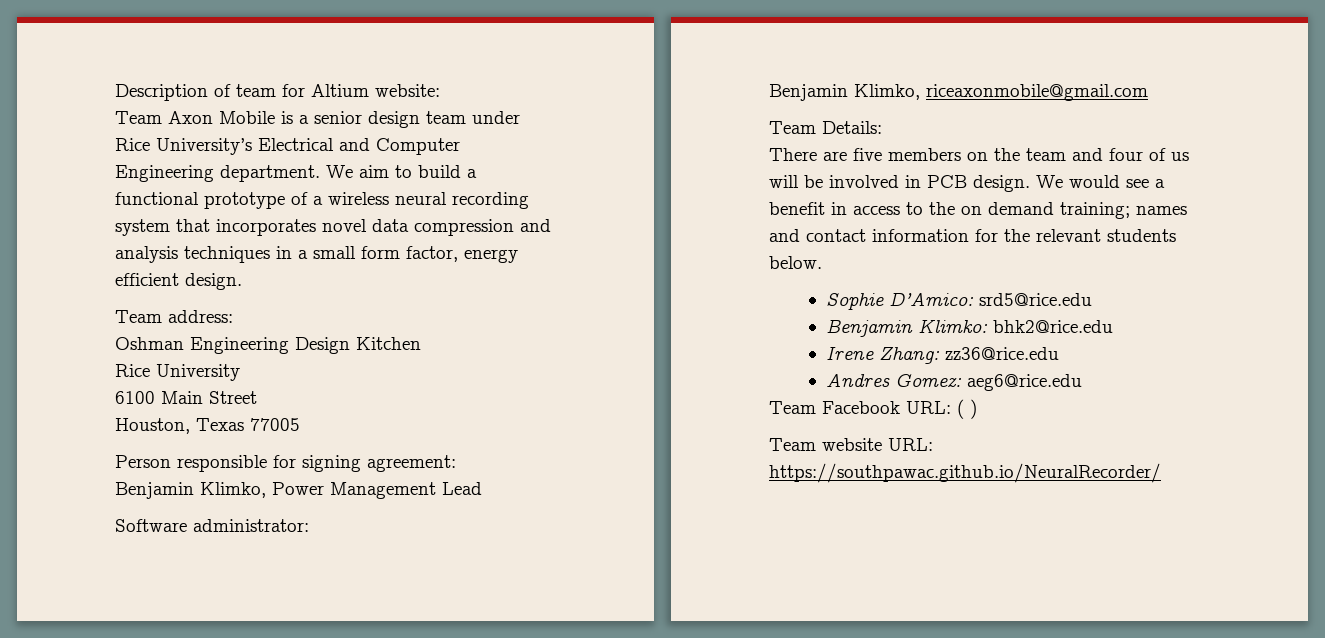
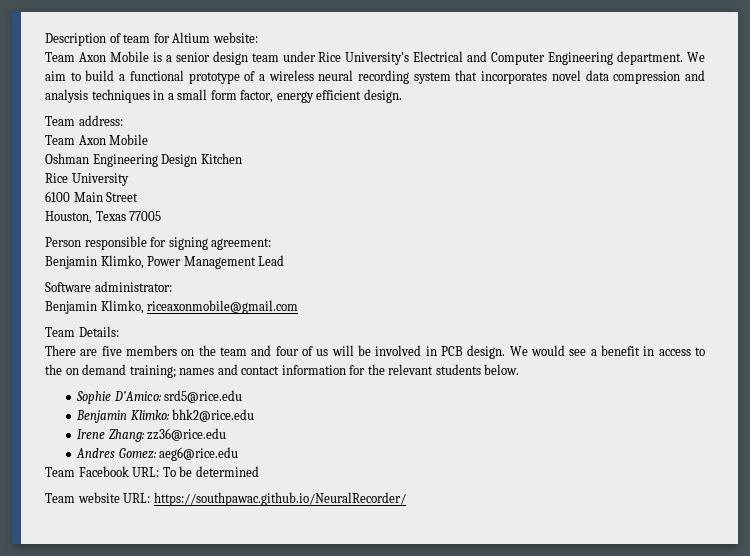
  Team address:
+ Team Axon Mobile
- Team Facebook URL: ( )
+ Team Facebook URL: To be determined

